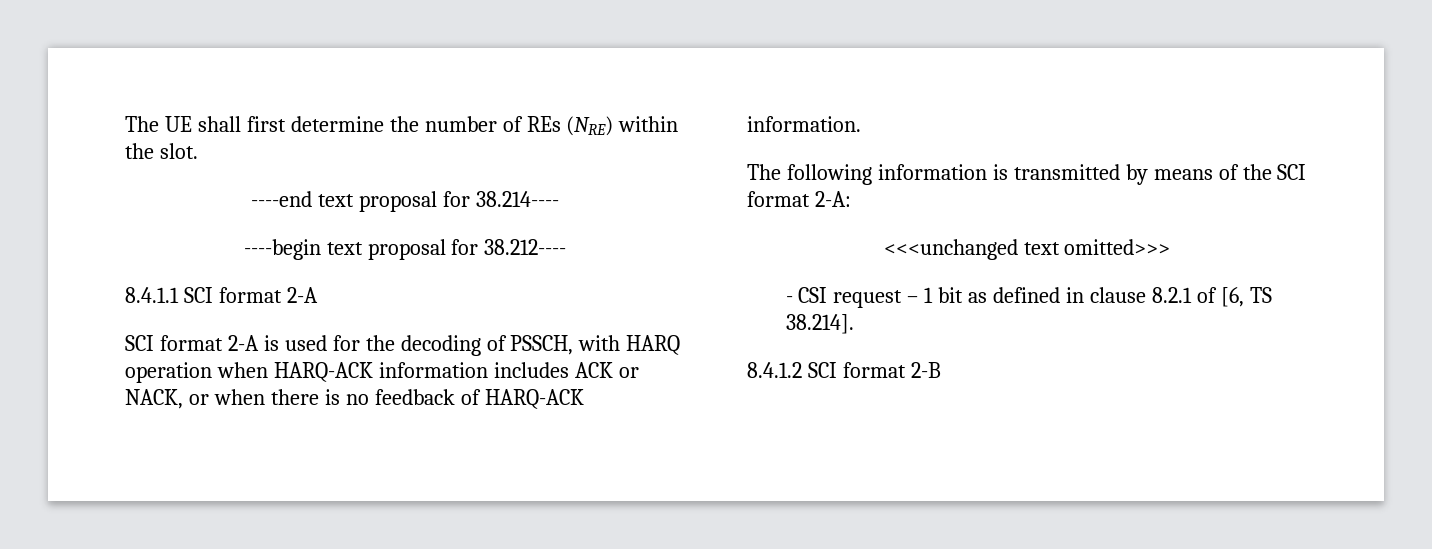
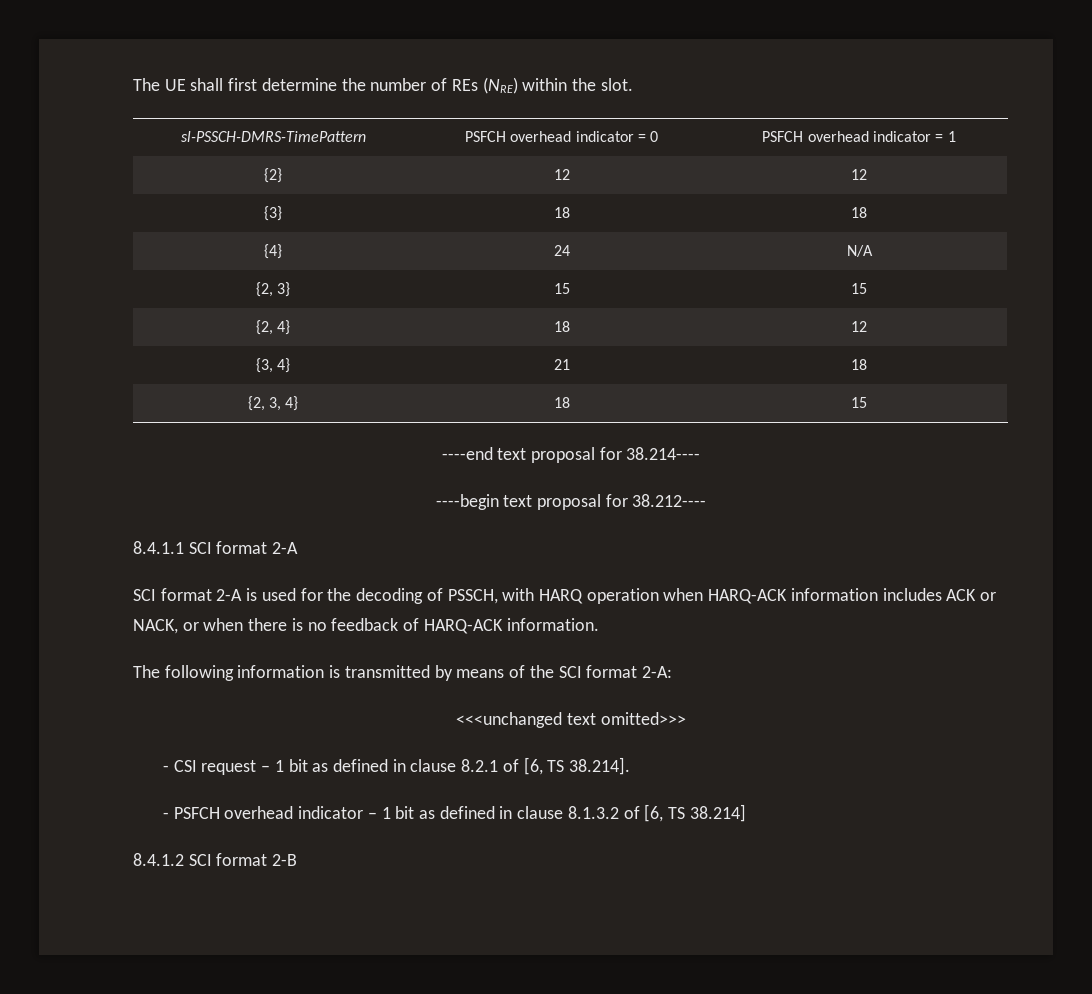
+ sl-PSSCH-DMRS-TimePattern | PSFCH overhead indicator = 0 | PSFCH overhead indicator = 1
+ {2} | 12 | 12
+ {3} | 18 | 18
+ {4} | 24 | N/A
+ {2, 3} | 15 | 15
+ {2, 4} | 18 | 12
+ {3, 4} | 21 | 18
+ {2, 3, 4} | 18 | 15
+ - PSFCH overhead indicator – 1 bit as defined in clause 8.1.3.2 of [6, TS 38.214]

